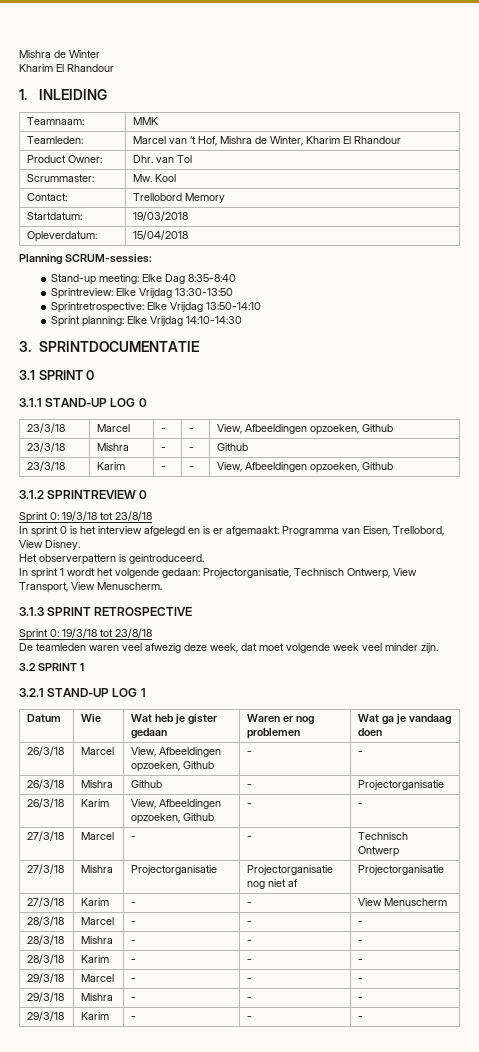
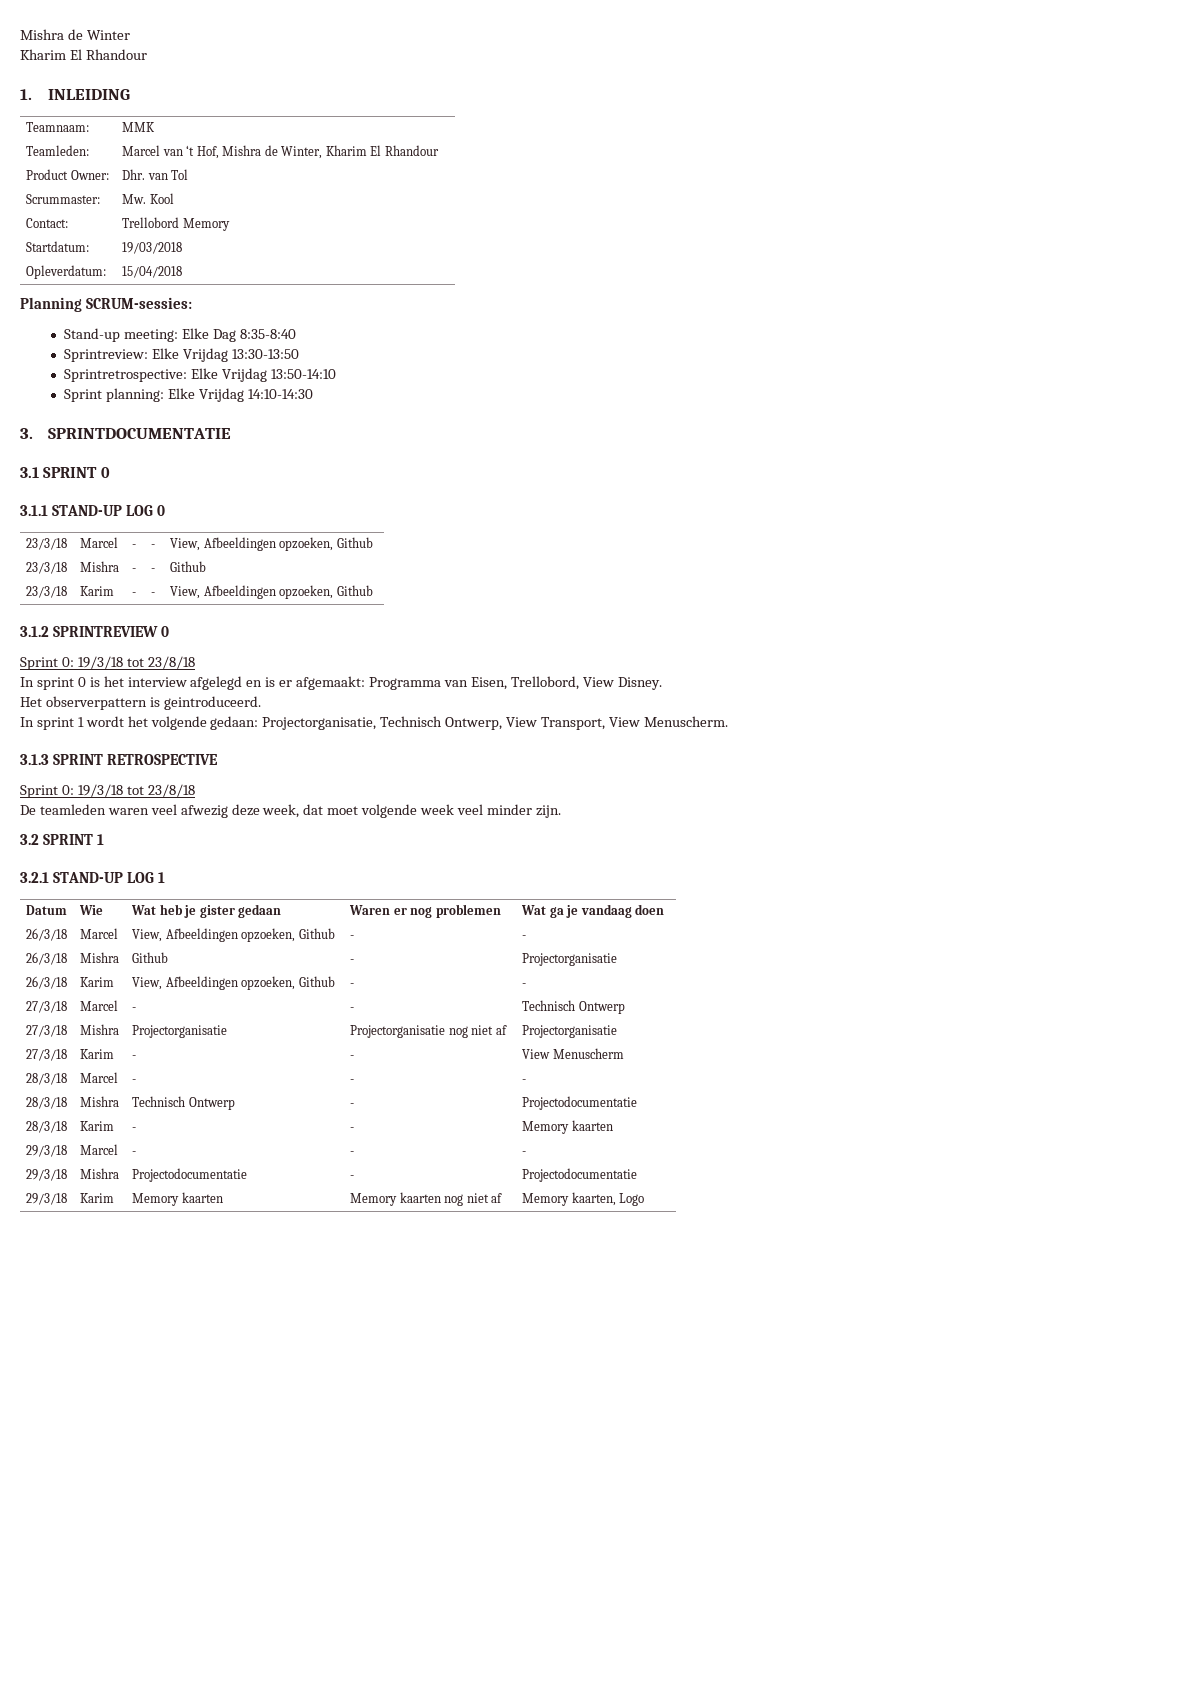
- 28/3/18 | Mishra | - | - | -
+ 28/3/18 | Mishra | Technisch Ontwerp | - | Projectodocumentatie
- 28/3/18 | Karim | - | - | -
+ 28/3/18 | Karim | - | - | Memory kaarten
- 29/3/18 | Mishra | - | - | -
+ 29/3/18 | Mishra | Projectodocumentatie | - | Projectodocumentatie
- 29/3/18 | Karim | - | - | -
+ 29/3/18 | Karim | Memory kaarten | Memory kaarten nog niet af | Memory kaarten, Logo

